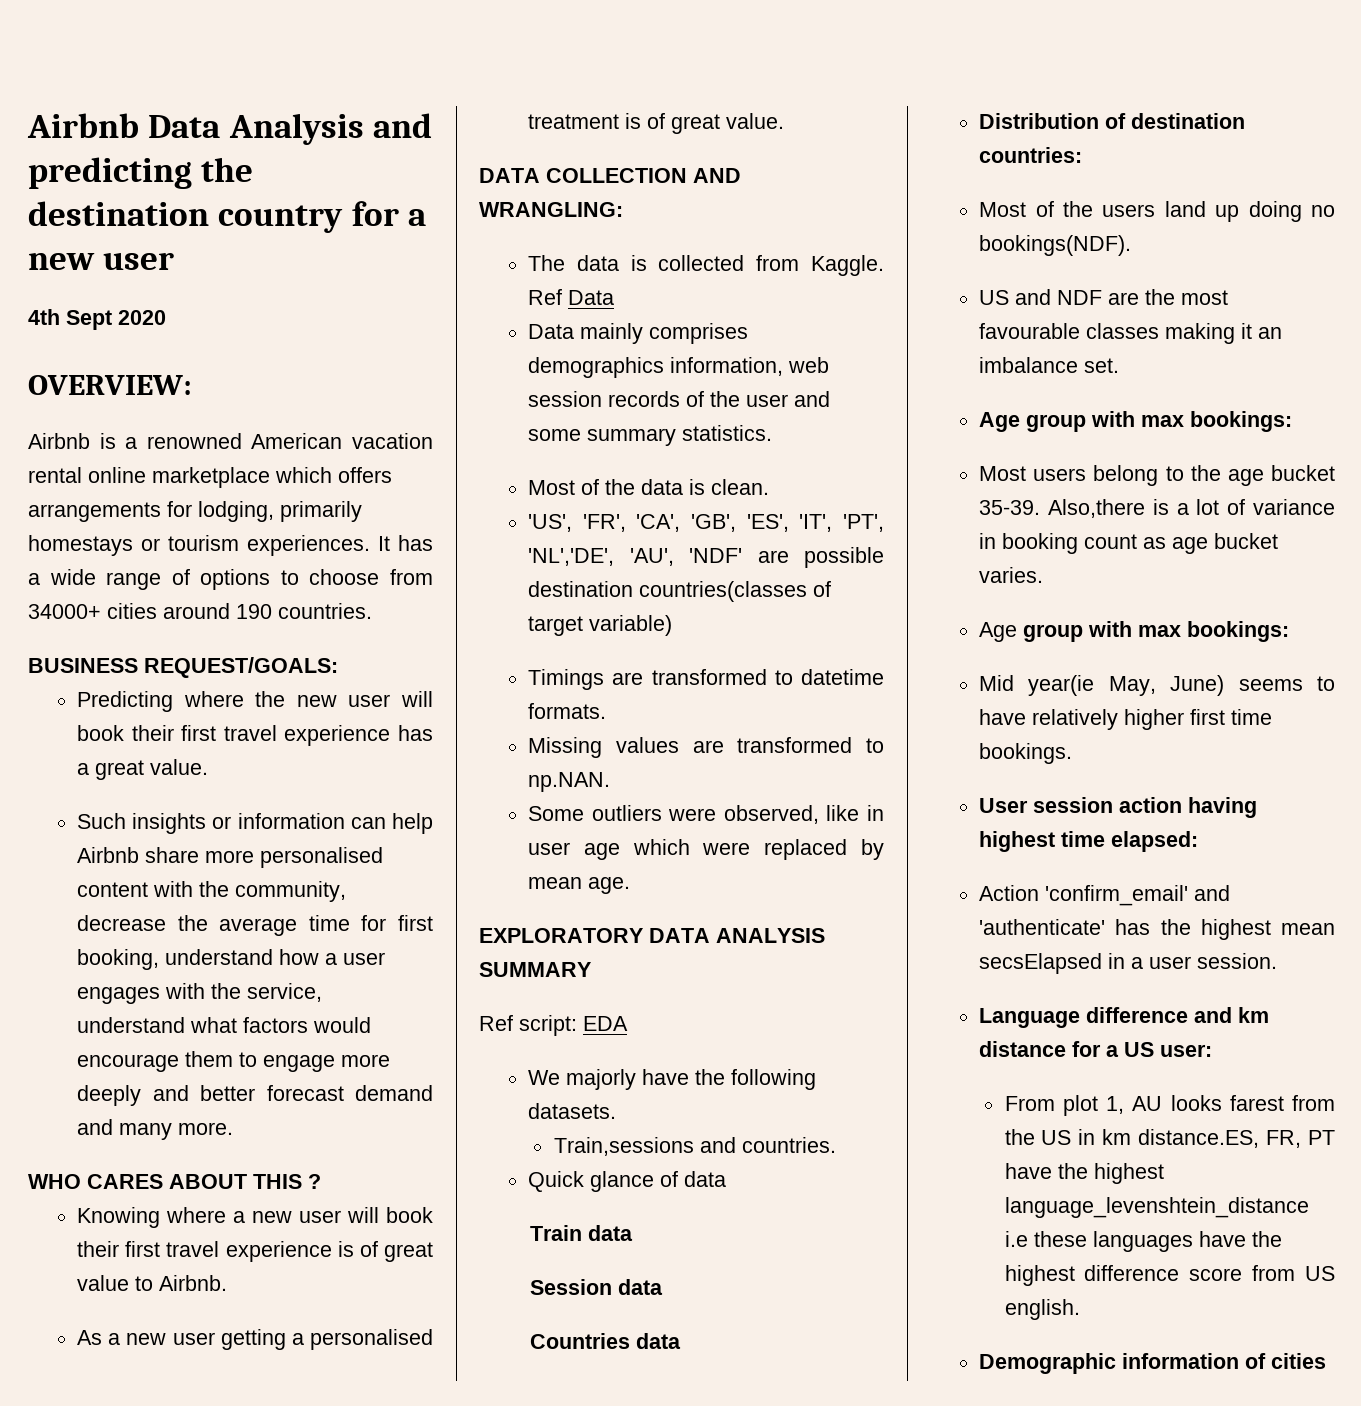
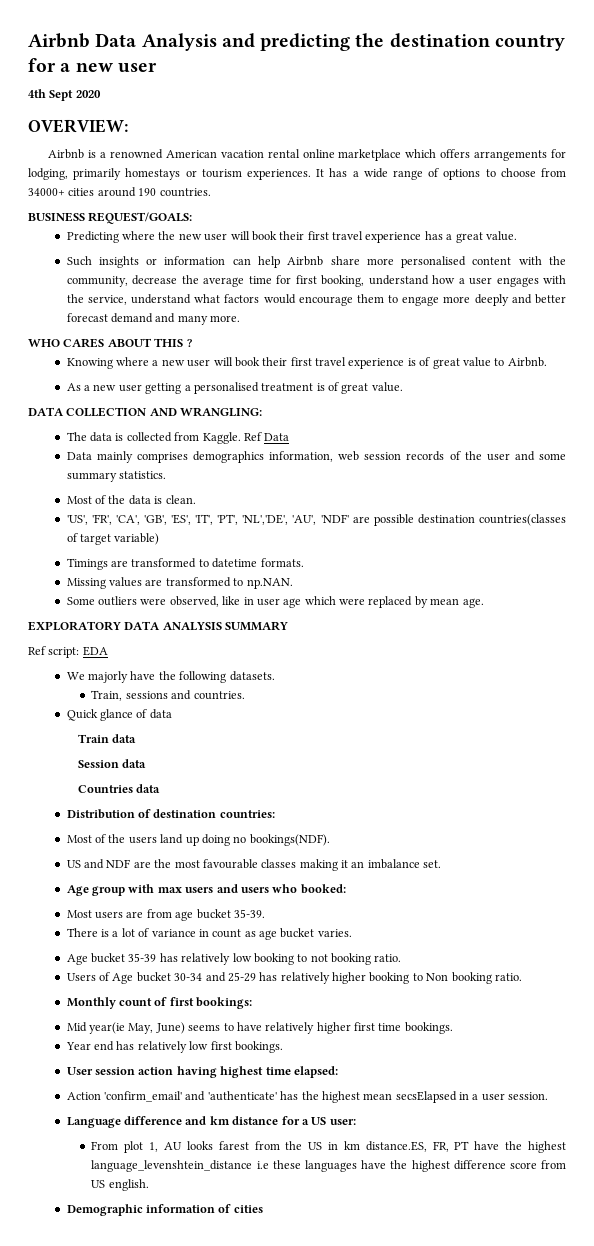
- Train,sessions and countries.
+ Train, sessions and countries.
  US and NDF are the most favourable classes making it an imbalance set.
- Age group with max bookings:
+ Age group with max users and users who booked:
- Most users belong to the age bucket 35-39. Also,there is a lot of variance in booking count as age bucket varies.
- Age group with max bookings:
+ Most users are from age bucket 35-39.
+ There is a lot of variance in count as age bucket varies.
+ Age bucket 35-39 has relatively low booking to not booking ratio.
+ Users of Age bucket 30-34 and 25-29 has relatively higher booking to Non booking ratio.
+ Monthly count of first bookings:
+ Year end has relatively low first bookings.

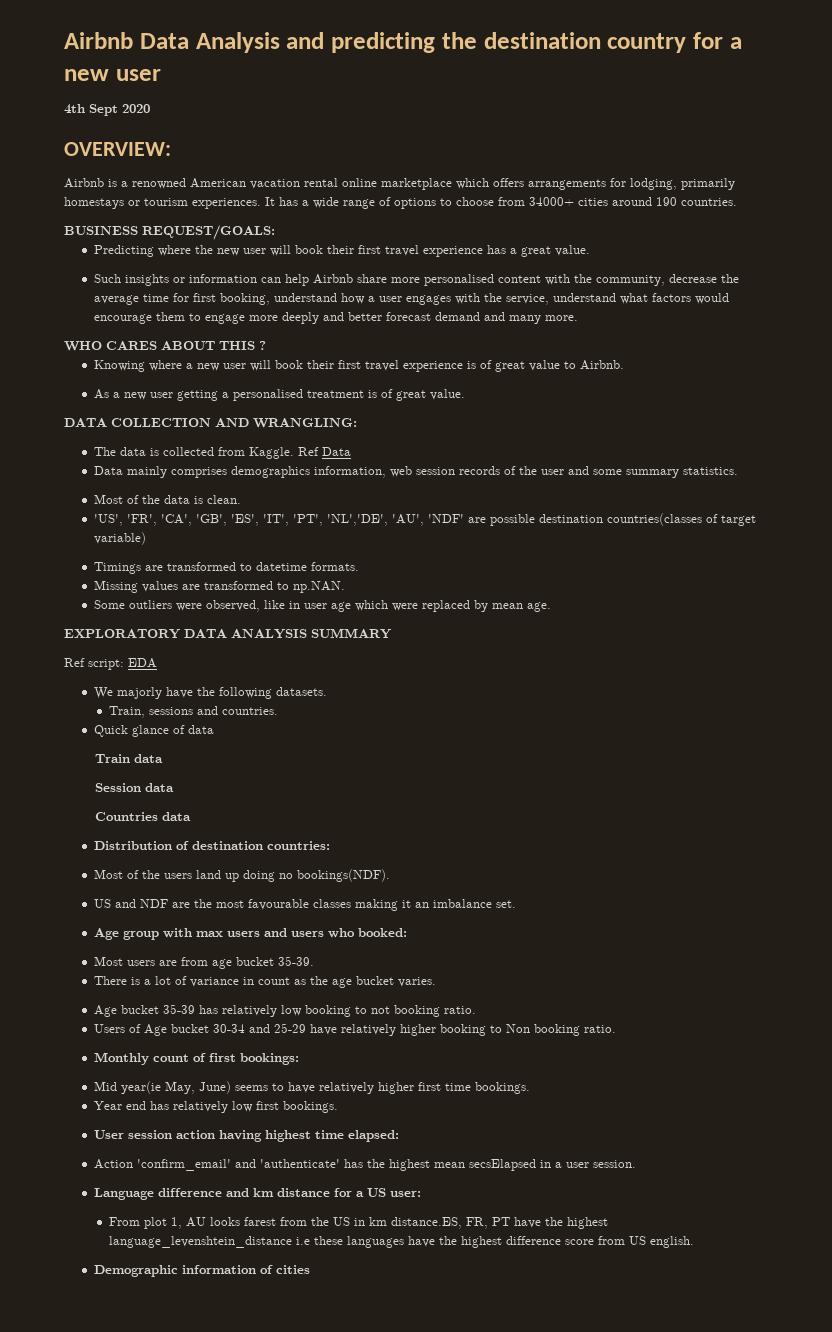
- There is a lot of variance in count as age bucket varies.
+ There is a lot of variance in count as the age bucket varies.
- Users of Age bucket 30-34 and 25-29 has relatively higher booking to Non booking ratio.
+ Users of Age bucket 30-34 and 25-29 have relatively higher booking to Non booking ratio.

